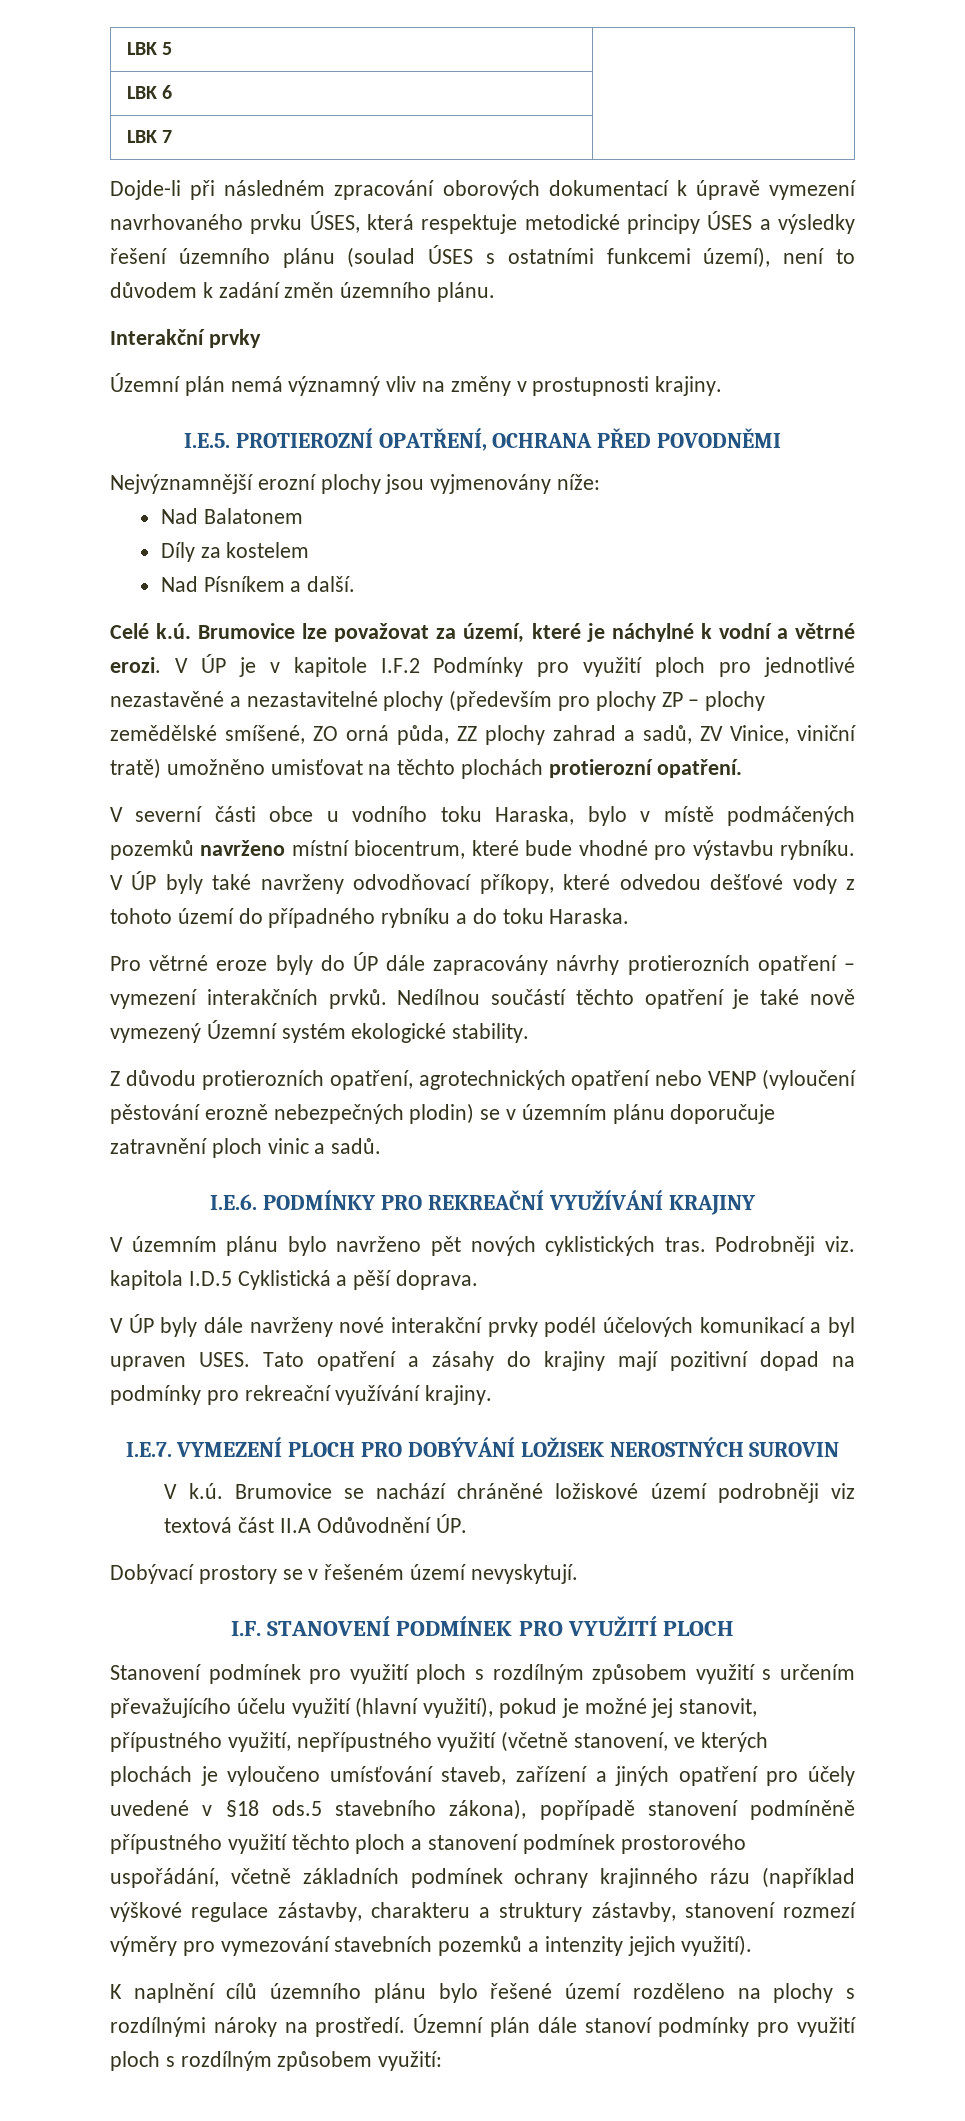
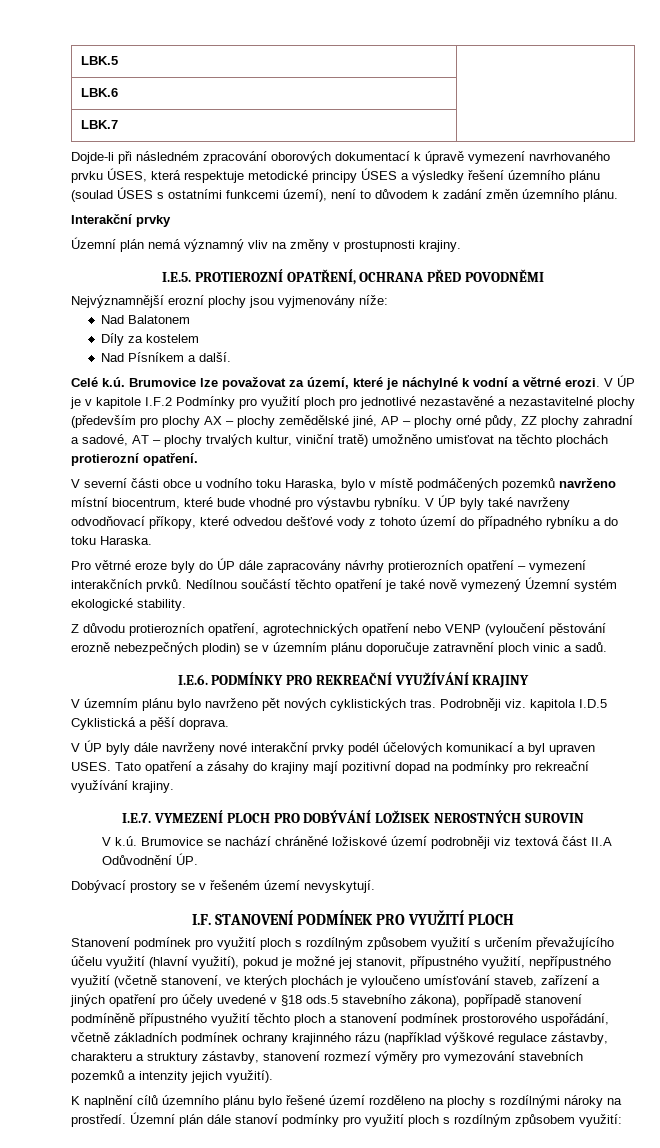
- LBK 5 |
- LBK 6 |
- LBK 7 |
+ LBK.5 |
+ LBK.6 |
+ LBK.7 |
- V ÚP je v kapitole I.F.2 Podmínky pro využití ploch pro jednotlivé nezastavěné a nezastavitelné plochy (především pro plochy ZP – plochy zemědělské smíšené, ZO orná půda, ZZ plochy zahrad a sadů, ZV Vinice, viniční tratě) umožněno umisťovat na těchto plochách protierozní opatření.
+ V ÚP je v kapitole I.F.2 Podmínky pro využití ploch pro jednotlivé nezastavěné a nezastavitelné plochy (především pro plochy AX – plochy zemědělské jiné, AP – plochy orné půdy, ZZ plochy zahradní a sadové, AT – plochy trvalých kultur, viniční tratě) umožněno umisťovat na těchto plochách protierozní opatření.

